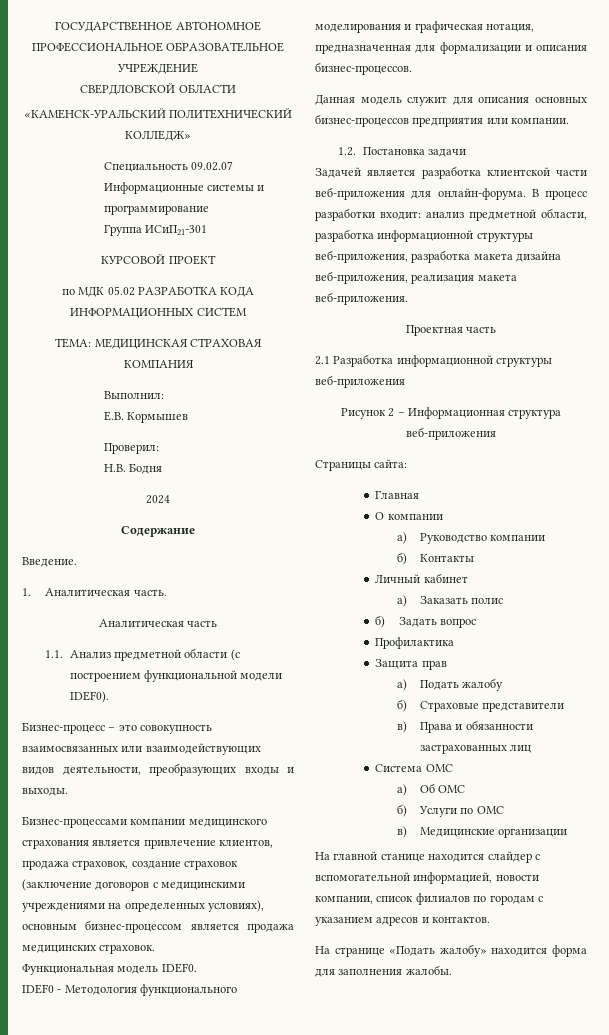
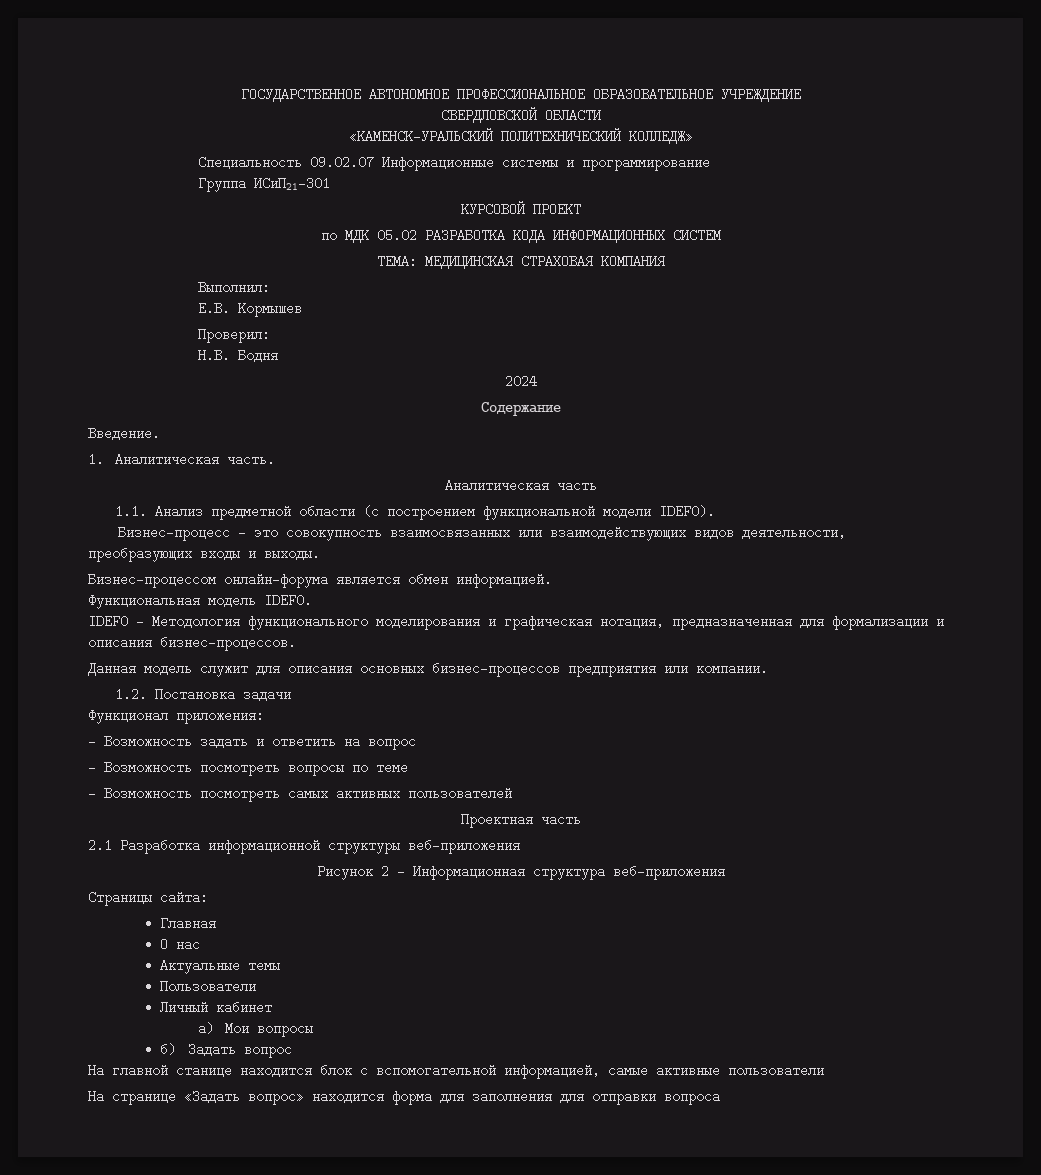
- Бизнес-процессами компании медицинского страхования является привлечение клиентов, продажа страховок, создание страховок (заключение договоров с медицинскими учреждениями на определенных условиях), основным бизнес-процессом является продажа медицинских страховок.
+ Бизнес-процессом онлайн-форума является обмен информацией.
- Задачей является разработка клиентской части веб-приложения для онлайн-форума. В процесс разработки входит: анализ предметной области, разработка информационной структуры веб-приложения, разработка макета дизайна веб-приложения, реализация макета веб-приложения.
+ Функционал приложения:
+ - Возможность задать и ответить на вопрос
+ - Возможность посмотреть вопросы по теме
+ - Возможность посмотреть самых активных пользователей
- О компании
- а) Руководство компании
- б) Контакты
+ О нас
+ Актуальные темы
+ Пользователи
- а) Заказать полис
+ а) Мои вопросы
- Профилактика
- Защита прав
- а) Подать жалобу
- б) Страховые представители
- в) Права и обязанности застрахованных лиц
- Система ОМС
- а) Об ОМС
- б) Услуги по ОМС
- в) Медицинские организации
- На главной станице находится слайдер с вспомогательной информацией, новости компании, список филиалов по городам с указанием адресов и контактов.
+ На главной станице находится блок с вспомогательной информацией, самые активные пользователи
- На странице «Подать жалобу» находится форма для заполнения жалобы.
+ На странице «Задать вопрос» находится форма для заполнения для отправки вопроса

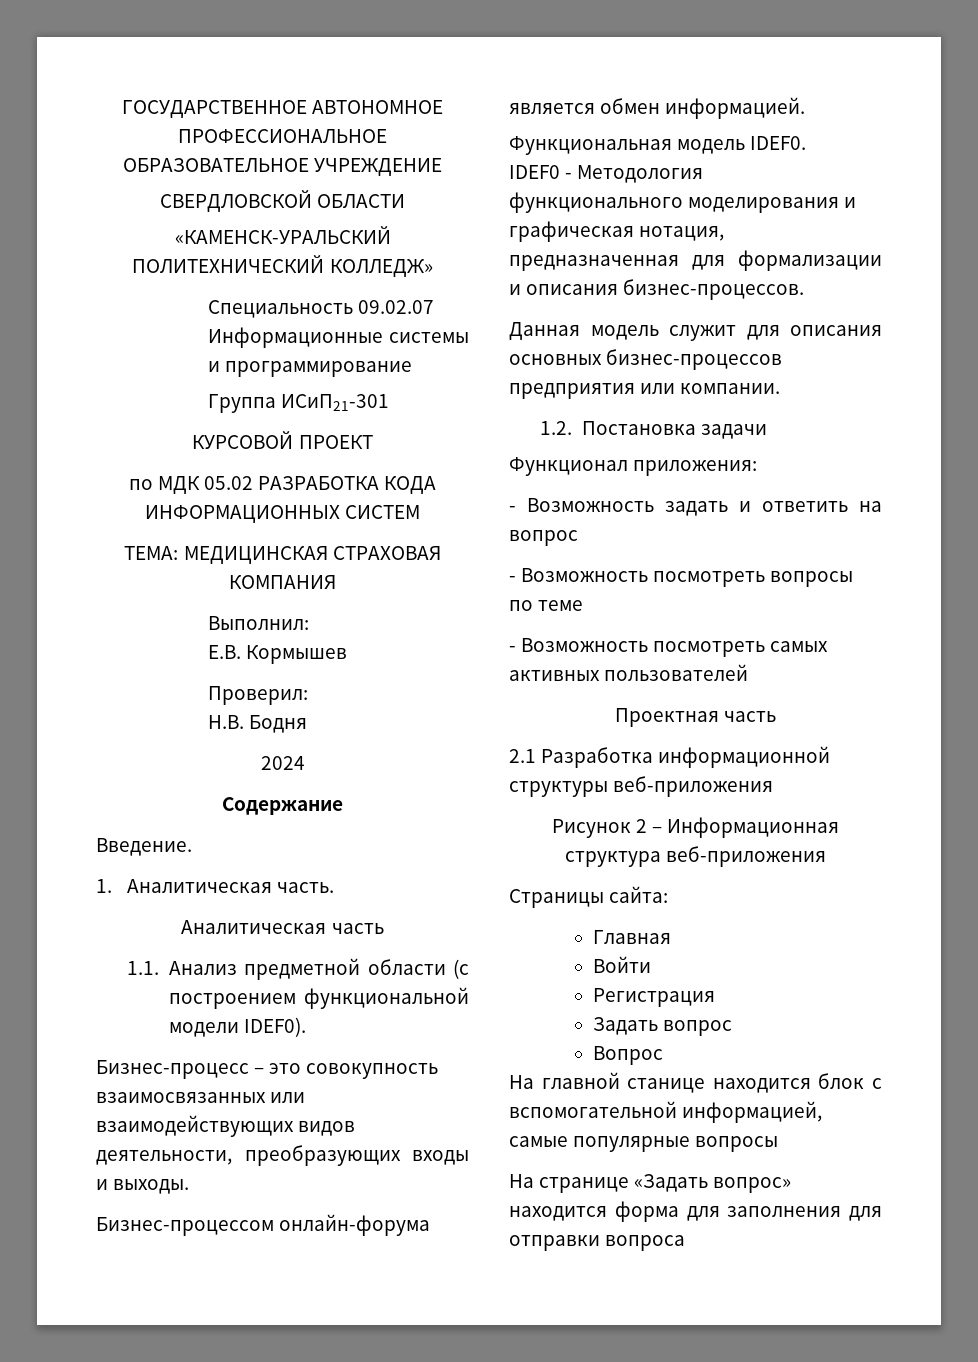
- О нас
- Актуальные темы
- Пользователи
- Личный кабинет
- а) Мои вопросы
- б) Задать вопрос
+ Войти
+ Регистрация
+ Задать вопрос
+ Вопрос
- На главной станице находится блок с вспомогательной информацией, самые активные пользователи
+ На главной станице находится блок с вспомогательной информацией, самые популярные вопросы

